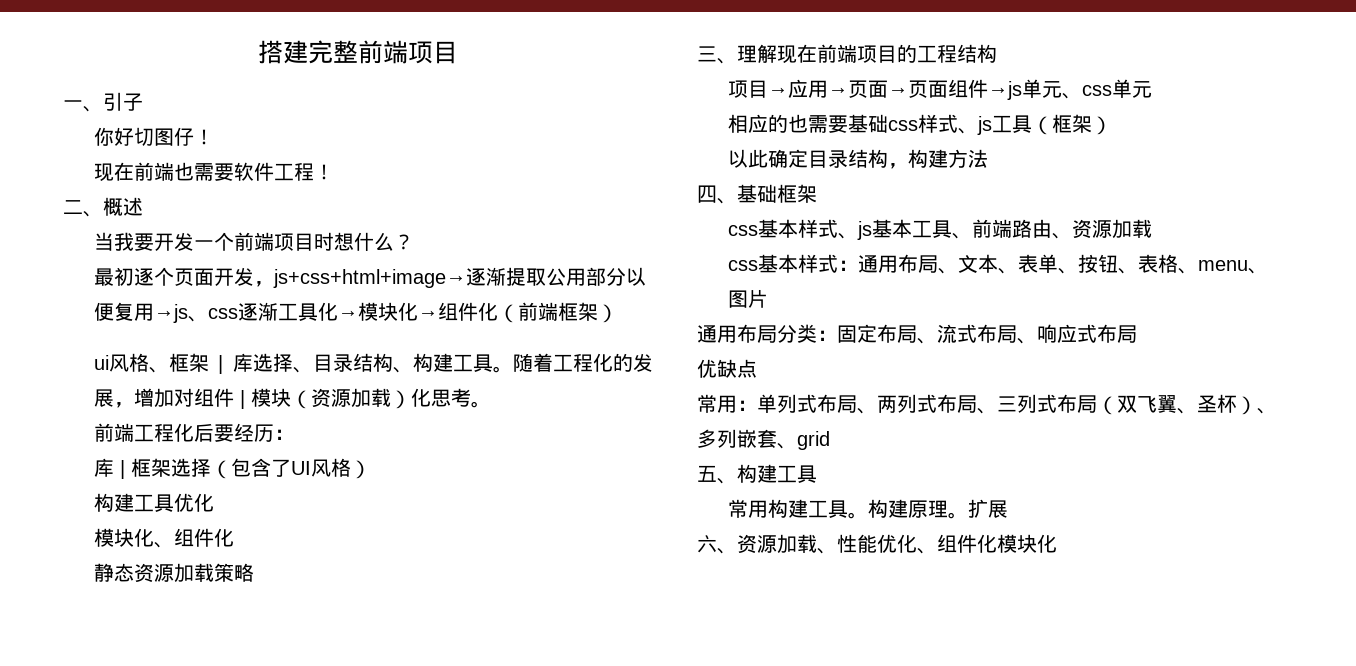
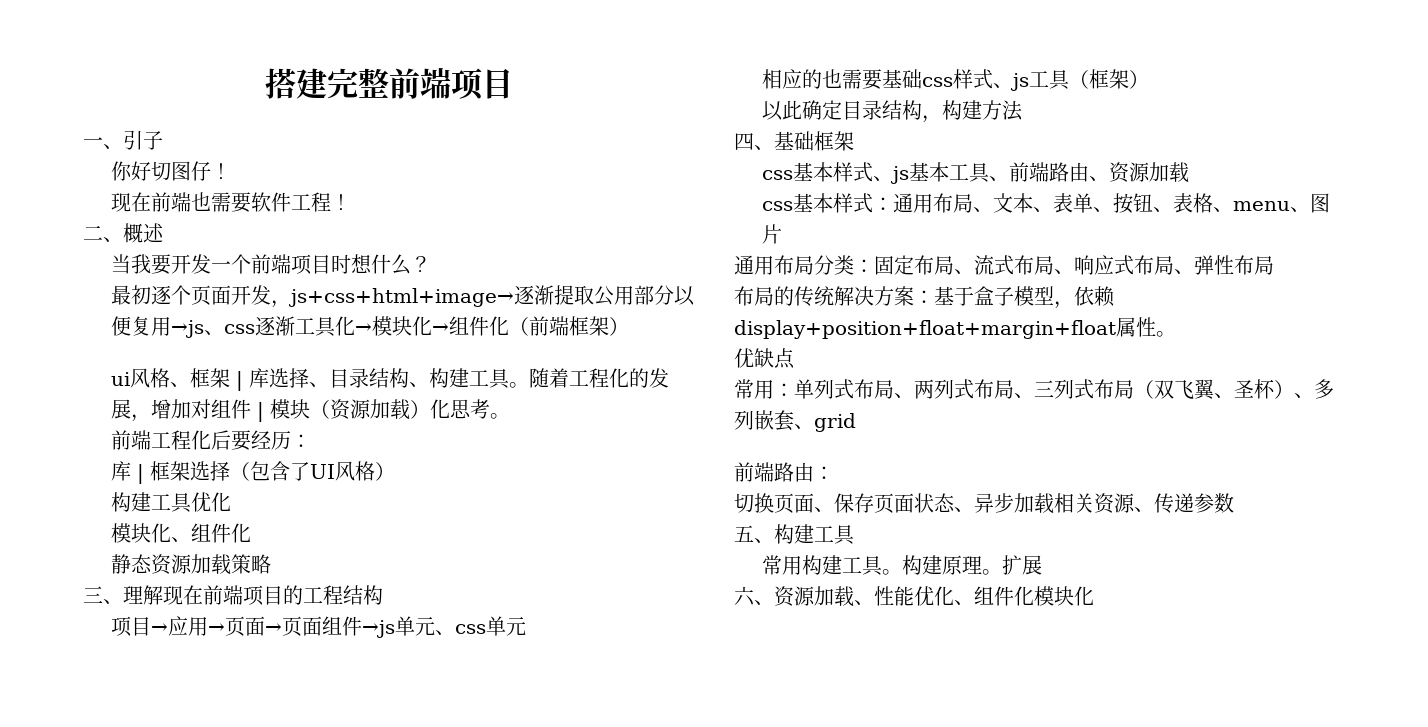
- 通用布局分类：固定布局、流式布局、响应式布局
+ 通用布局分类：固定布局、流式布局、响应式布局、弹性布局
+ 布局的传统解决方案：基于盒子模型，依赖display+position+float+margin+float属性。
+ 前端路由：
+ 切换页面、保存页面状态、异步加载相关资源、传递参数

